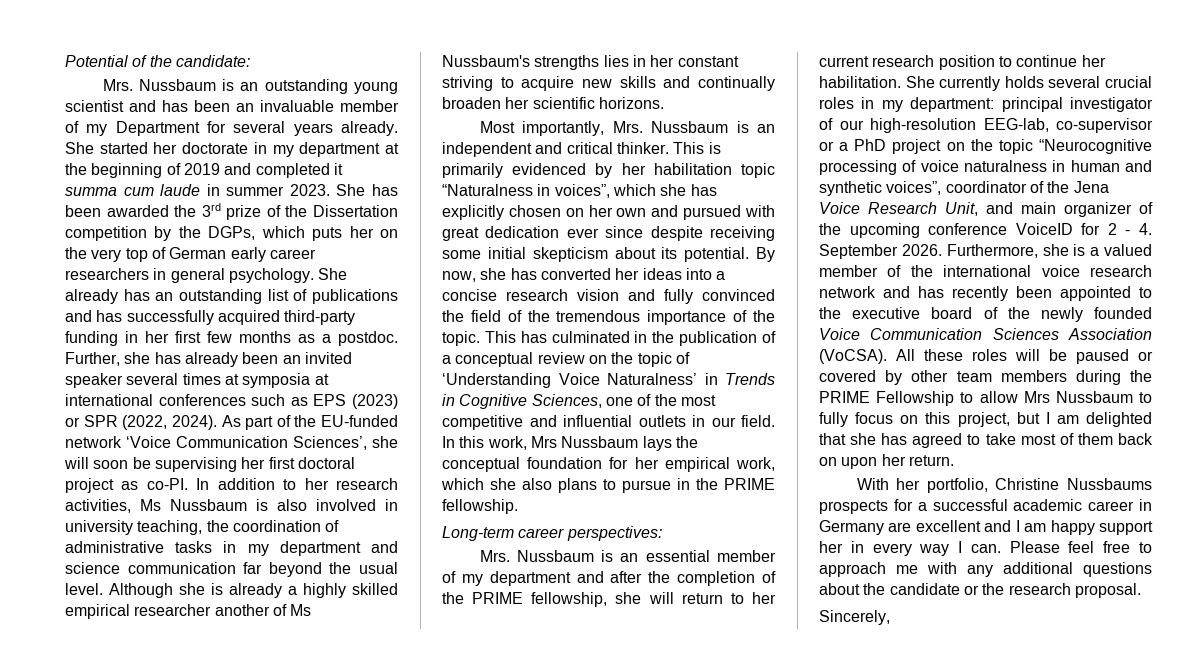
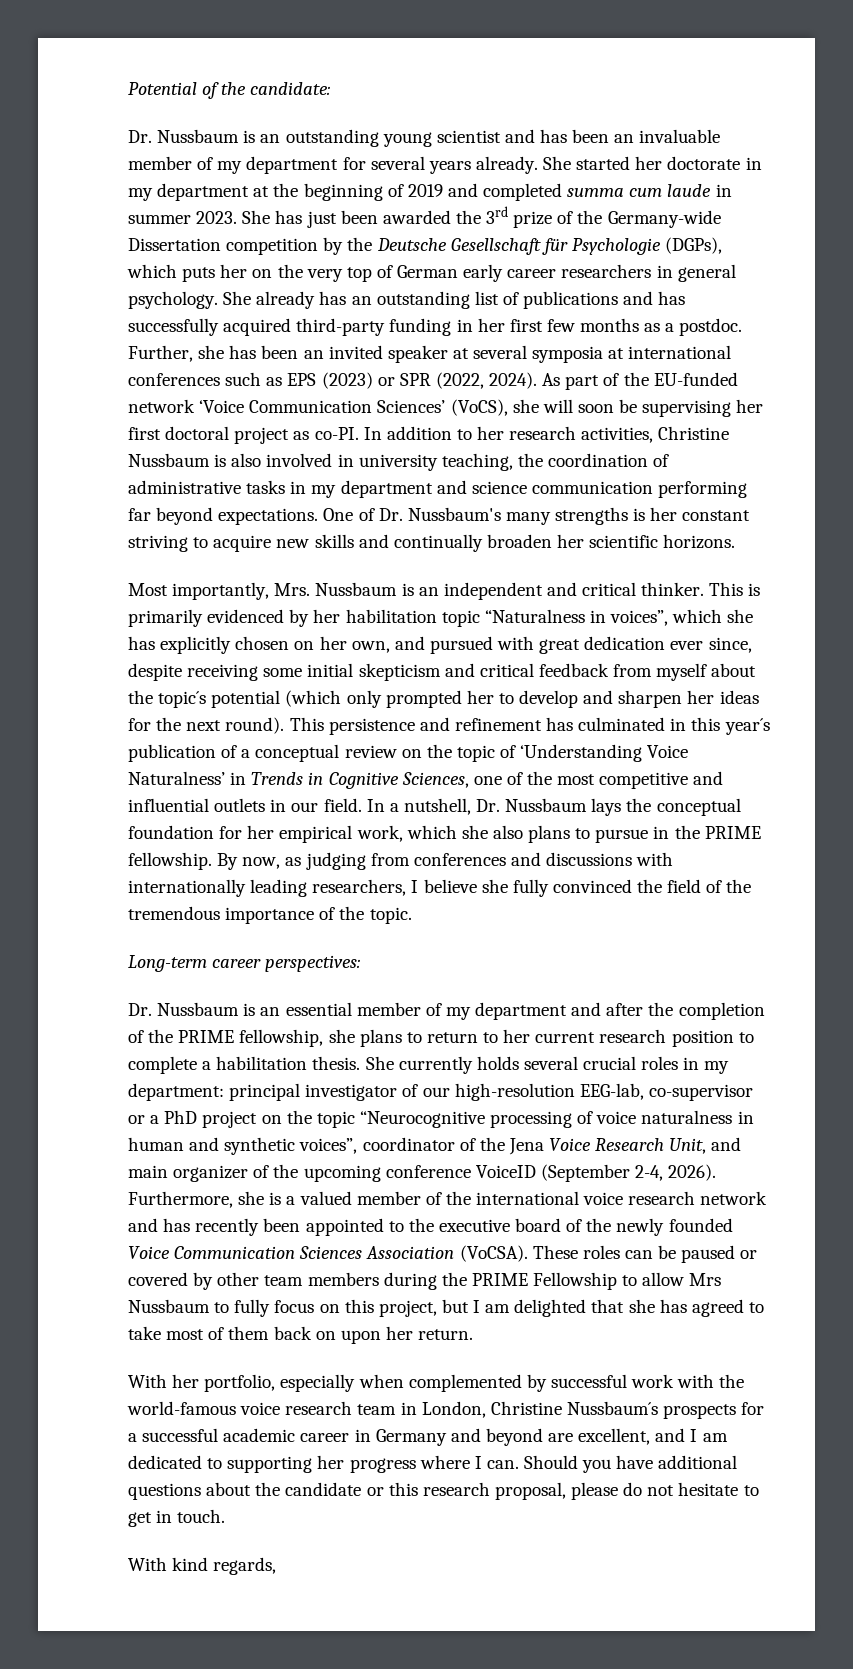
- Mrs. Nussbaum is an outstanding young scientist and has been an invaluable member of my Department for several years already.
+ Dr. Nussbaum is an outstanding young scientist and has been an invaluable member of my department for several years already.
- She started her doctorate in my department at the beginning of 2019 and completed it summa cum laude in summer 2023.
+ She started her doctorate in my department at the beginning of 2019 and completed summa cum laude in summer 2023.
- She has been awarded the 3rd prize of the Dissertation competition by the DGPs, which puts her on the very top of German early career researchers in general psychology.
+ She has just been awarded the 3rd prize of the Germany-wide Dissertation competition by the Deutsche Gesellschaft für Psychologie (DGPs), which puts her on the very top of German early career researchers in general psychology.
- Further, she has already been an invited speaker several times at symposia at international conferences such as EPS (2023) or SPR (2022, 2024).
+ Further, she has been an invited speaker at several symposia at international conferences such as EPS (2023) or SPR (2022, 2024).
- As part of the EU-funded network ‘Voice Communication Sciences’, she will soon be supervising her first doctoral project as co-PI.
+ As part of the EU-funded network ‘Voice Communication Sciences’ (VoCS), she will soon be supervising her first doctoral project as co-PI.
- In addition to her research activities, Ms Nussbaum is also involved in university teaching, the coordination of administrative tasks in my department and science communication far beyond the usual level. Although she is already a highly skilled empirical researcher another of Ms Nussbaum's strengths lies in her constant striving to acquire new skills and continually broaden her scientific horizons.
+ In addition to her research activities, Christine Nussbaum is also involved in university teaching, the coordination of administrative tasks in my department and science communication performing far beyond expectations. One of Dr. Nussbaum's many strengths is her constant striving to acquire new skills and continually broaden her scientific horizons.
- This is primarily evidenced by her habilitation topic “Naturalness in voices”, which she has explicitly chosen on her own and pursued with great dedication ever since despite receiving some initial skepticism about its potential. By now, she has converted her ideas into a concise research vision and fully convinced the field of the tremendous importance of the topic. This has culminated in the publication of a conceptual review on the topic of ‘Understanding Voice Naturalness’ in Trends in Cognitive Sciences, one of the most competitive and influential outlets in our field.
+ This is primarily evidenced by her habilitation topic “Naturalness in voices”, which she has explicitly chosen on her own, and pursued with great dedication ever since, despite receiving some initial skepticism and critical feedback from myself about the topic´s potential (which only prompted her to develop and sharpen her ideas for the next round). This persistence and refinement has culminated in this year´s publication of a conceptual review on the topic of ‘Understanding Voice Naturalness’ in Trends in Cognitive Sciences, one of the most competitive and influential outlets in our field.
- In this work, Mrs Nussbaum lays the conceptual foundation for her empirical work, which she also plans to pursue in the PRIME fellowship.
+ In a nutshell, Dr. Nussbaum lays the conceptual foundation for her empirical work, which she also plans to pursue in the PRIME fellowship. By now, as judging from conferences and discussions with internationally leading researchers, I believe she fully convinced the field of the tremendous importance of the topic.
- Mrs. Nussbaum is an essential member of my department and after the completion of the PRIME fellowship, she will return to her current research position to continue her habilitation.
+ Dr. Nussbaum is an essential member of my department and after the completion of the PRIME fellowship, she plans to return to her current research position to complete a habilitation thesis.
- She currently holds several crucial roles in my department: principal investigator of our high-resolution EEG-lab, co-supervisor or a PhD project on the topic “Neurocognitive processing of voice naturalness in human and synthetic voices”, coordinator of the Jena Voice Research Unit, and main organizer of the upcoming conference VoiceID for 2 - 4. September 2026.
+ She currently holds several crucial roles in my department: principal investigator of our high-resolution EEG-lab, co-supervisor or a PhD project on the topic “Neurocognitive processing of voice naturalness in human and synthetic voices”, coordinator of the Jena Voice Research Unit, and main organizer of the upcoming conference VoiceID (September 2-4, 2026).
- All these roles will be paused or covered by other team members during the PRIME Fellowship to allow Mrs Nussbaum to fully focus on this project, but I am delighted that she has agreed to take most of them back on upon her return.
+ These roles can be paused or covered by other team members during the PRIME Fellowship to allow Mrs Nussbaum to fully focus on this project, but I am delighted that she has agreed to take most of them back on upon her return.
- With her portfolio, Christine Nussbaums prospects for a successful academic career in Germany are excellent and I am happy support her in every way I can. Please feel free to approach me with any additional questions about the candidate or the research proposal.
- Sincerely,
+ With her portfolio, especially when complemented by successful work with the world-famous voice research team in London, Christine Nussbaum´s prospects for a successful academic career in Germany and beyond are excellent, and I am dedicated to supporting her progress where I can. Should you have additional questions about the candidate or this research proposal, please do not hesitate to get in touch.
+ With kind regards,

